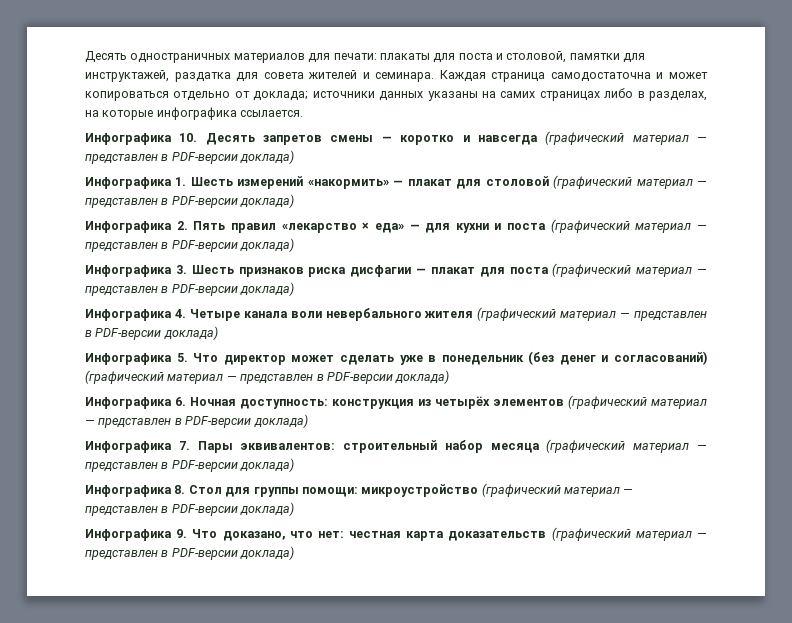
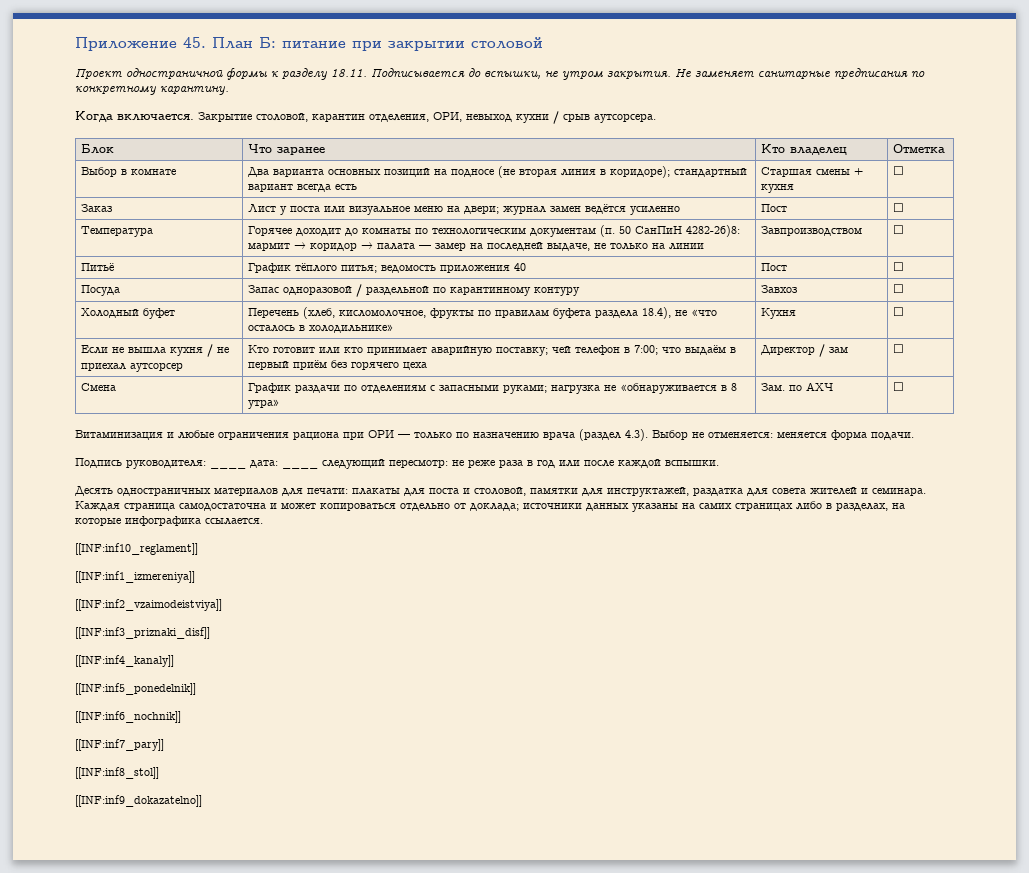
+ Приложение 45. План Б: питание при закрытии столовой
+ Проект одностраничной формы к разделу 18.11. Подписывается до вспышки, не утром закрытия. Не заменяет санитарные предписания по конкретному карантину.
+ Когда включается. Закрытие столовой, карантин отделения, ОРИ, невыход кухни / срыв аутсорсера.
+ Блок | Что заранее | Кто владелец | Отметка
+ Выбор в комнате | Два варианта основных позиций на подносе (не вторая линия в коридоре); стандартный вариант всегда есть | Старшая смены + кухня | ☐
+ Заказ | Лист у поста или визуальное меню на двери; журнал замен ведётся усиленно | Пост | ☐
+ Температура | Горячее доходит до комнаты по технологическим документам (п. 50 СанПиН 4282-26)8: мармит → коридор → палата — замер на последней выдаче, не только на линии | Завпроизводством | ☐
+ Питьё | График тёплого питья; ведомость приложения 40 | Пост | ☐
+ Посуда | Запас одноразовой / раздельной по карантинному контуру | Завхоз | ☐
+ Холодный буфет | Перечень (хлеб, кисломолочное, фрукты по правилам буфета раздела 18.4), не «что осталось в холодильнике» | Кухня | ☐
+ Если не вышла кухня / не приехал аутсорсер | Кто готовит или кто принимает аварийную поставку; чей телефон в 7:00; что выдаём в первый приём без горячего цеха | Директор / зам | ☐
+ Смена | График раздачи по отделениям с запасными руками; нагрузка не «обнаруживается в 8 утра» | Зам. по АХЧ | ☐
+ Витаминизация и любые ограничения рациона при ОРИ — только по назначению врача (раздел 4.3). Выбор не отменяется: меняется форма подачи.
+ Подпись руководителя: ____ дата: ____ следующий пересмотр: не реже раза в год или после каждой вспышки.
- Инфографика 10. Десять запретов смены — коротко и навсегда (графический материал — представлен в PDF-версии доклада)
- Инфографика 1. Шесть измерений «накормить» — плакат для столовой (графический материал — представлен в PDF-версии доклада)
- Инфографика 2. Пять правил «лекарство × еда» — для кухни и поста (графический материал — представлен в PDF-версии доклада)
- Инфографика 3. Шесть признаков риска дисфагии — плакат для поста (графический материал — представлен в PDF-версии доклада)
- Инфографика 4. Четыре канала воли невербального жителя (графический материал — представлен в PDF-версии доклада)
- Инфографика 5. Что директор может сделать уже в понедельник (без денег и согласований) (графический материал — представлен в PDF-версии доклада)
- Инфографика 6. Ночная доступность: конструкция из четырёх элементов (графический материал — представлен в PDF-версии доклада)
- Инфографика 7. Пары эквивалентов: строительный набор месяца (графический материал — представлен в PDF-версии доклада)
- Инфографика 8. Стол для группы помощи: микроустройство (графический материал — представлен в PDF-версии доклада)
- Инфографика 9. Что доказано, что нет: честная карта доказательств (графический материал — представлен в PDF-версии доклада)
+ [[INF:inf10_reglament]]
+ [[INF:inf1_izmereniya]]
+ [[INF:inf2_vzaimodeistviya]]
+ [[INF:inf3_priznaki_disf]]
+ [[INF:inf4_kanaly]]
+ [[INF:inf5_ponedelnik]]
+ [[INF:inf6_nochnik]]
+ [[INF:inf7_pary]]
+ [[INF:inf8_stol]]
+ [[INF:inf9_dokazatelno]]

